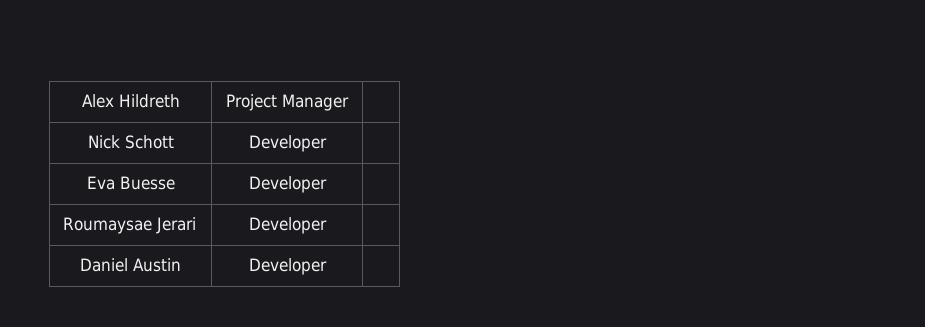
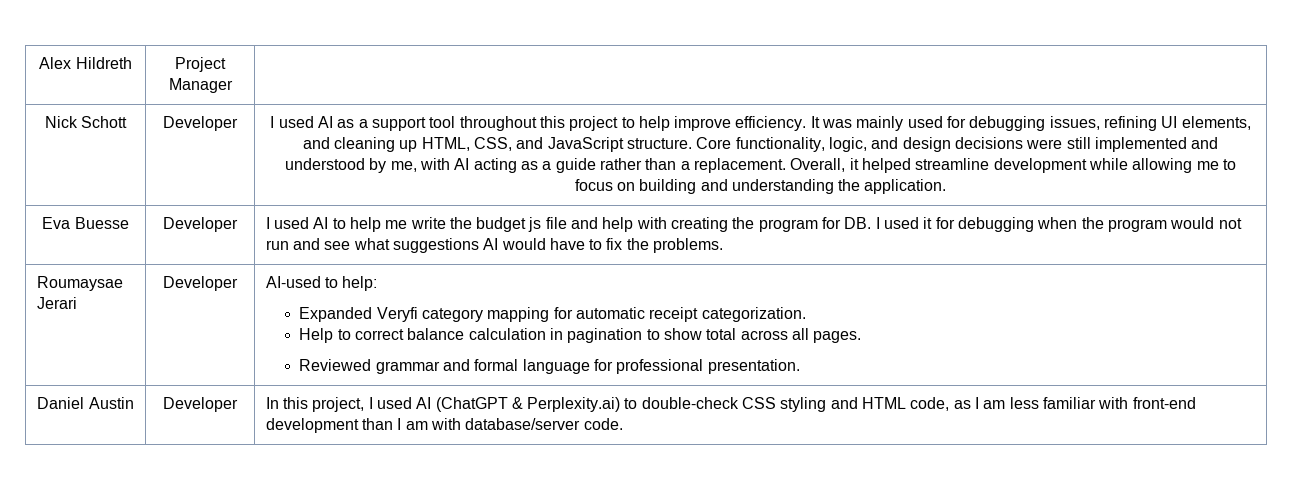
- Eva Buesse | Developer |
- Roumaysae Jerari | Developer |
- Daniel Austin | Developer |
+ I used AI as a support tool throughout this project to help improve efficiency. It was mainly used for debugging issues, refining UI elements, and cleaning up HTML, CSS, and JavaScript structure. Core functionality, logic, and design decisions were still implemented and understood by me, with AI acting as a guide rather than a replacement. Overall, it helped streamline development while allowing me to focus on building and understanding the application.
+ Eva Buesse | Developer | I used AI to help me write the budget js file and help with creating the program for DB. I used it for debugging when the program would not run and see what suggestions AI would have to fix the problems.
+ Roumaysae Jerari | Developer | AI-used to help:
+ Expanded Veryfi category mapping for automatic receipt categorization.
+ Help to correct balance calculation in pagination to show total across all pages.
+ Reviewed grammar and formal language for professional presentation.
+ Daniel Austin | Developer | In this project, I used AI (ChatGPT & Perplexity.ai) to double-check CSS styling and HTML code, as I am less familiar with front-end development than I am with database/server code.

